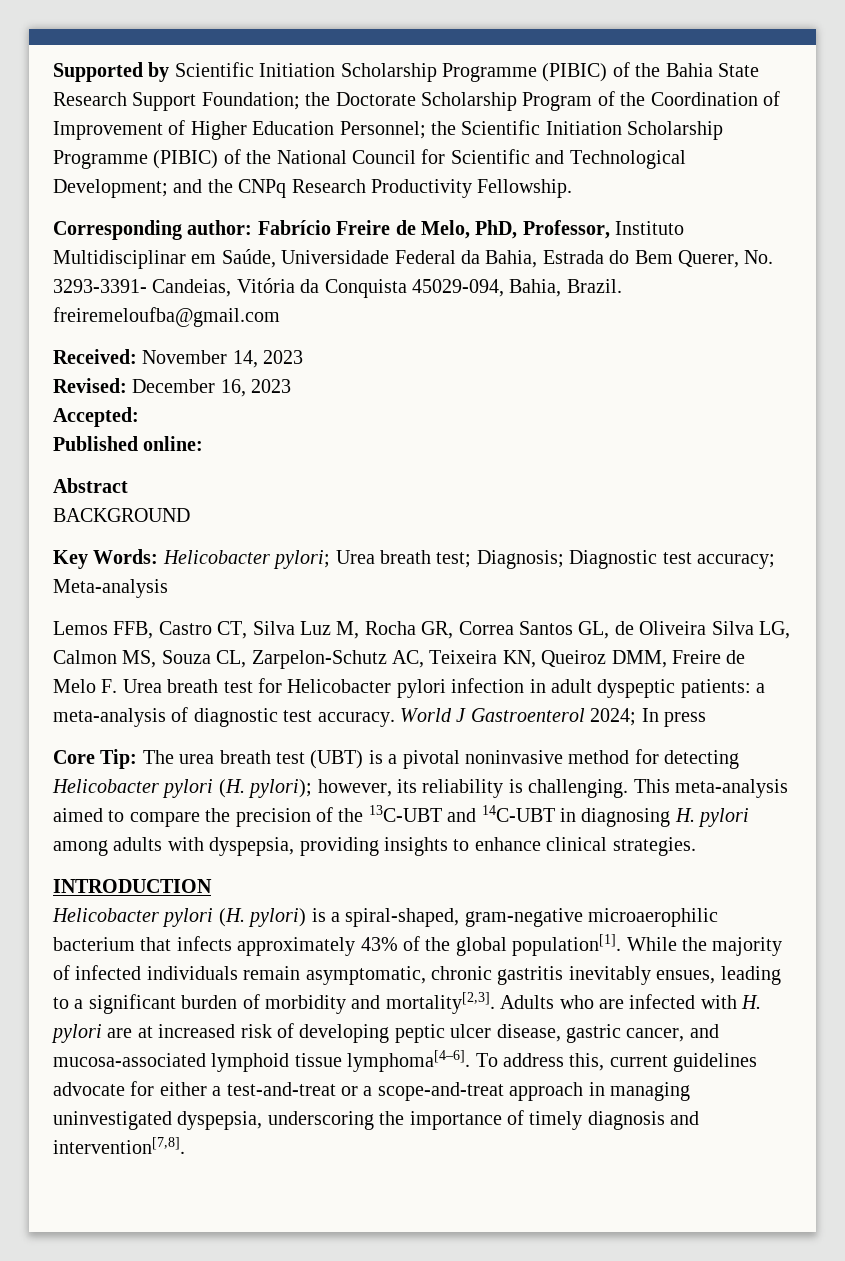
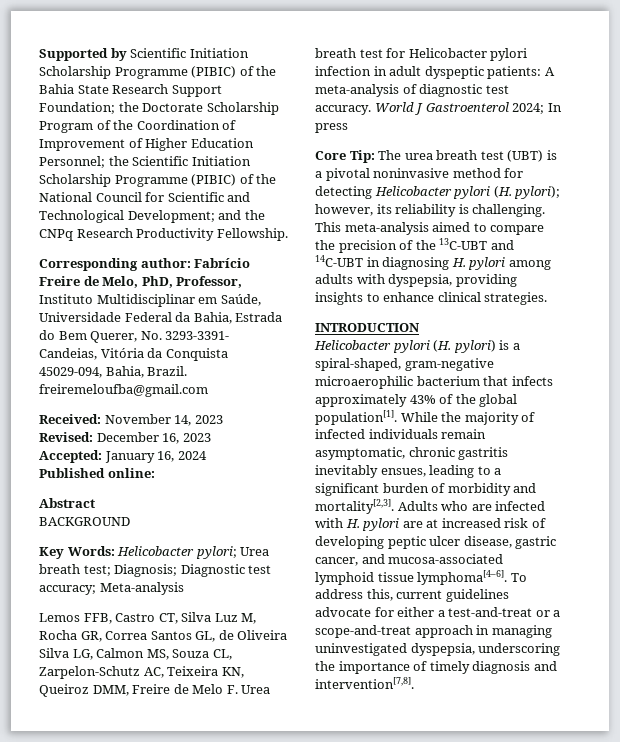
- Accepted:
+ Accepted: January 16, 2024
- Lemos FFB, Castro CT, Silva Luz M, Rocha GR, Correa Santos GL, de Oliveira Silva LG, Calmon MS, Souza CL, Zarpelon-Schutz AC, Teixeira KN, Queiroz DMM, Freire de Melo F. Urea breath test for Helicobacter pylori infection in adult dyspeptic patients: a meta-analysis of diagnostic test accuracy.
+ Lemos FFB, Castro CT, Silva Luz M, Rocha GR, Correa Santos GL, de Oliveira Silva LG, Calmon MS, Souza CL, Zarpelon-Schutz AC, Teixeira KN, Queiroz DMM, Freire de Melo F. Urea breath test for Helicobacter pylori infection in adult dyspeptic patients: A meta-analysis of diagnostic test accuracy.

